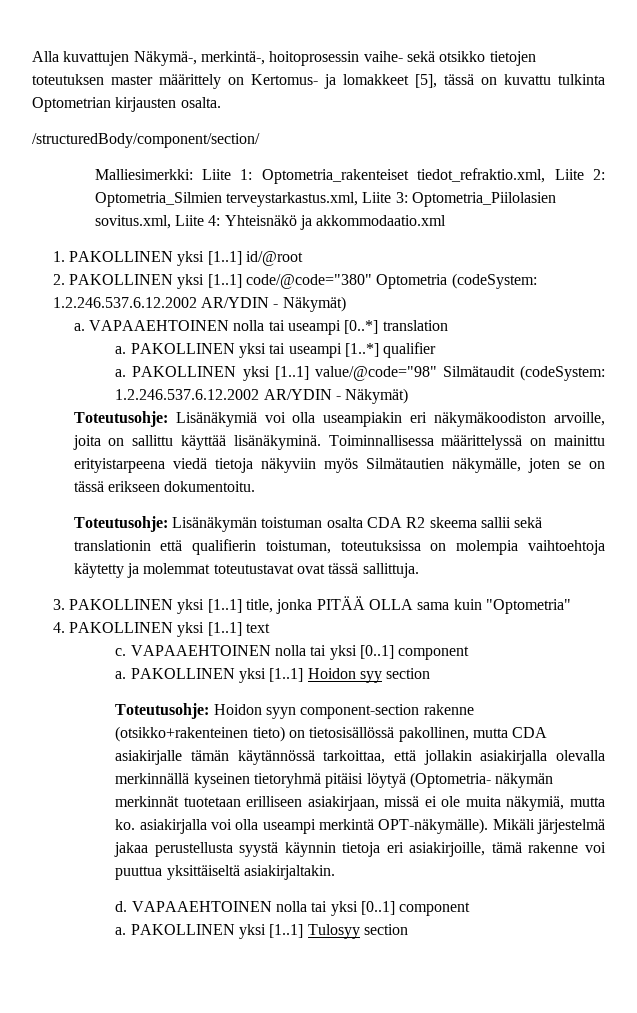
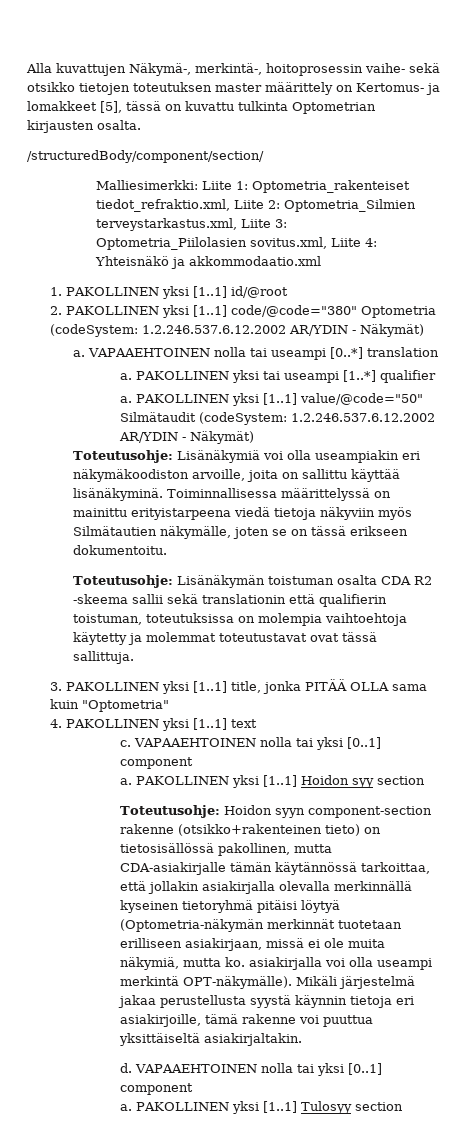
- PAKOLLINEN yksi [1..1] value/@code="98" Silmätaudit (codeSystem: 1.2.246.537.6.12.2002 AR/YDIN - Näkymät)
+ PAKOLLINEN yksi [1..1] value/@code="50" Silmätaudit (codeSystem: 1.2.246.537.6.12.2002 AR/YDIN - Näkymät)
- Toteutusohje: Lisänäkymän toistuman osalta CDA R2 skeema sallii sekä translationin että qualifierin toistuman, toteutuksissa on molempia vaihtoehtoja käytetty ja molemmat toteutustavat ovat tässä sallittuja.
+ Toteutusohje: Lisänäkymän toistuman osalta CDA R2 -skeema sallii sekä translationin että qualifierin toistuman, toteutuksissa on molempia vaihtoehtoja käytetty ja molemmat toteutustavat ovat tässä sallittuja.
- Toteutusohje: Hoidon syyn component-section rakenne (otsikko+rakenteinen tieto) on tietosisällössä pakollinen, mutta CDA asiakirjalle tämän käytännössä tarkoittaa, että jollakin asiakirjalla olevalla merkinnällä kyseinen tietoryhmä pitäisi löytyä (Optometria- näkymän merkinnät tuotetaan erilliseen asiakirjaan, missä ei ole muita näkymiä, mutta ko. asiakirjalla voi olla useampi merkintä OPT-näkymälle).
+ Toteutusohje: Hoidon syyn component-section rakenne (otsikko+rakenteinen tieto) on tietosisällössä pakollinen, mutta CDA-asiakirjalle tämän käytännössä tarkoittaa, että jollakin asiakirjalla olevalla merkinnällä kyseinen tietoryhmä pitäisi löytyä (Optometria-näkymän merkinnät tuotetaan erilliseen asiakirjaan, missä ei ole muita näkymiä, mutta ko. asiakirjalla voi olla useampi merkintä OPT-näkymälle).

